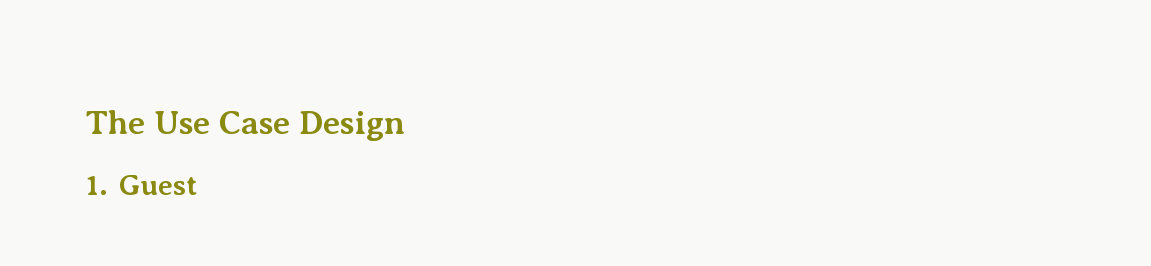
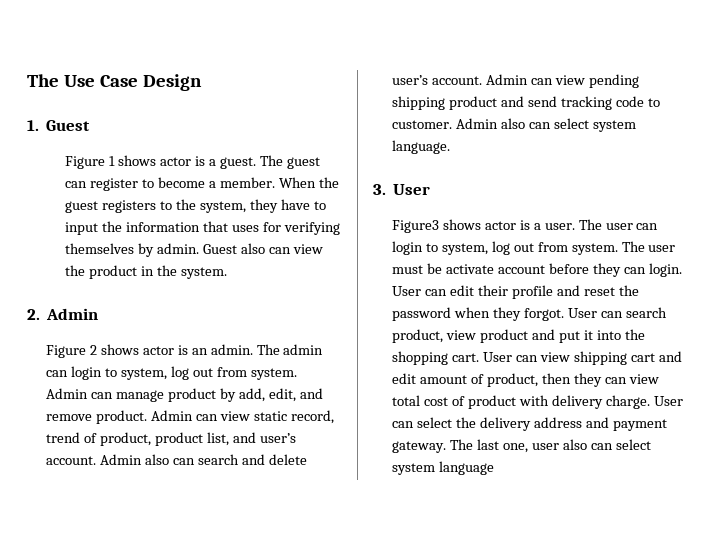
+ Figure 1 shows actor is a guest. The guest can register to become a member. When the guest registers to the system, they have to input the information that uses for verifying themselves by admin. Guest also can view the product in the system.
+ 2. Admin
+ Figure 2 shows actor is an admin. The admin can login to system, log out from system. Admin can manage product by add, edit, and remove product. Admin can view static record, trend of product, product list, and user’s account. Admin also can search and delete user’s account. Admin can view pending shipping product and send tracking code to customer. Admin also can select system language.
+ 3. User
+ Figure3 shows actor is a user. The user can login to system, log out from system. The user must be activate account before they can login. User can edit their profile and reset the password when they forgot. User can search product, view product and put it into the shopping cart. User can view shipping cart and edit amount of product, then they can view total cost of product with delivery charge. User can select the delivery address and payment gateway. The last one, user also can select system language

